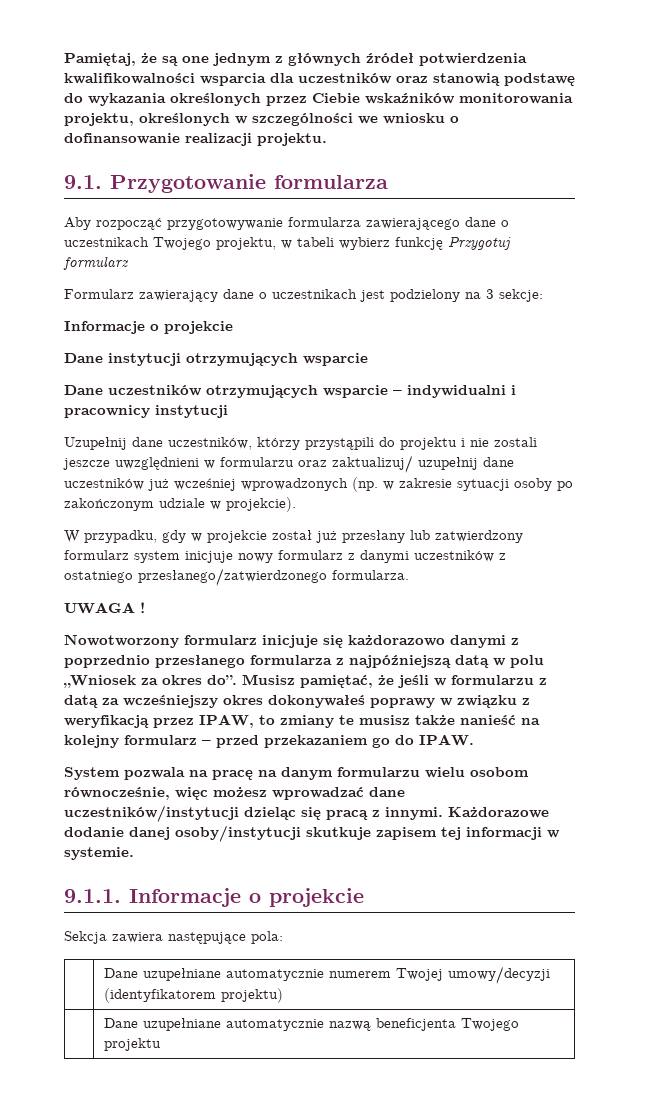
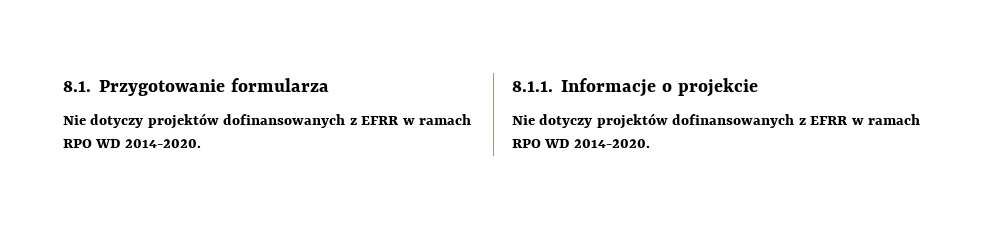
- Pamiętaj, że są one jednym z głównych źródeł potwierdzenia kwalifikowalności wsparcia dla uczestników oraz stanowią podstawę do wykazania określonych przez Ciebie wskaźników monitorowania projektu, określonych w szczególności we wniosku o dofinansowanie realizacji projektu.
- 9.1. Przygotowanie formularza
- Aby rozpocząć przygotowywanie formularza zawierającego dane o uczestnikach Twojego projektu, w tabeli wybierz funkcję Przygotuj formularz
- Formularz zawierający dane o uczestnikach jest podzielony na 3 sekcje:
- Informacje o projekcie
- Dane instytucji otrzymujących wsparcie
- Dane uczestników otrzymujących wsparcie – indywidualni i pracownicy instytucji
- Uzupełnij dane uczestników, którzy przystąpili do projektu i nie zostali jeszcze uwzględnieni w formularzu oraz zaktualizuj/ uzupełnij dane uczestników już wcześniej wprowadzonych (np. w zakresie sytuacji osoby po zakończonym udziale w projekcie).
- W przypadku, gdy w projekcie został już przesłany lub zatwierdzony formularz system inicjuje nowy formularz z danymi uczestników z ostatniego przesłanego/zatwierdzonego formularza.
- UWAGA !
- Nowotworzony formularz inicjuje się każdorazowo danymi z poprzednio przesłanego formularza z najpóźniejszą datą w polu „Wniosek za okres do”. Musisz pamiętać, że jeśli w formularzu z datą za wcześniejszy okres dokonywałeś poprawy w związku z weryfikacją przez IPAW, to zmiany te musisz także nanieść na kolejny formularz – przed przekazaniem go do IPAW.
- System pozwala na pracę na danym formularzu wielu osobom równocześnie, więc możesz wprowadzać dane uczestników/instytucji dzieląc się pracą z innymi. Każdorazowe dodanie danej osoby/instytucji skutkuje zapisem tej informacji w systemie.
- 9.1.1. Informacje o projekcie
- Sekcja zawiera następujące pola:
- | Dane uzupełniane automatycznie numerem Twojej umowy/decyzji (identyfikatorem projektu)
- | Dane uzupełniane automatycznie nazwą beneficjenta Twojego projektu
+ 8.1. Przygotowanie formularza
+ Nie dotyczy projektów dofinansowanych z EFRR w ramach RPO WD 2014-2020.
+ 8.1.1. Informacje o projekcie
+ Nie dotyczy projektów dofinansowanych z EFRR w ramach RPO WD 2014-2020.

